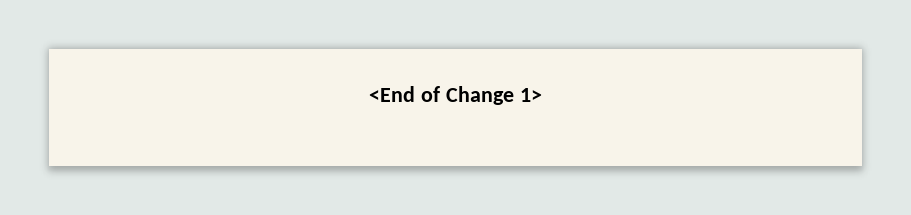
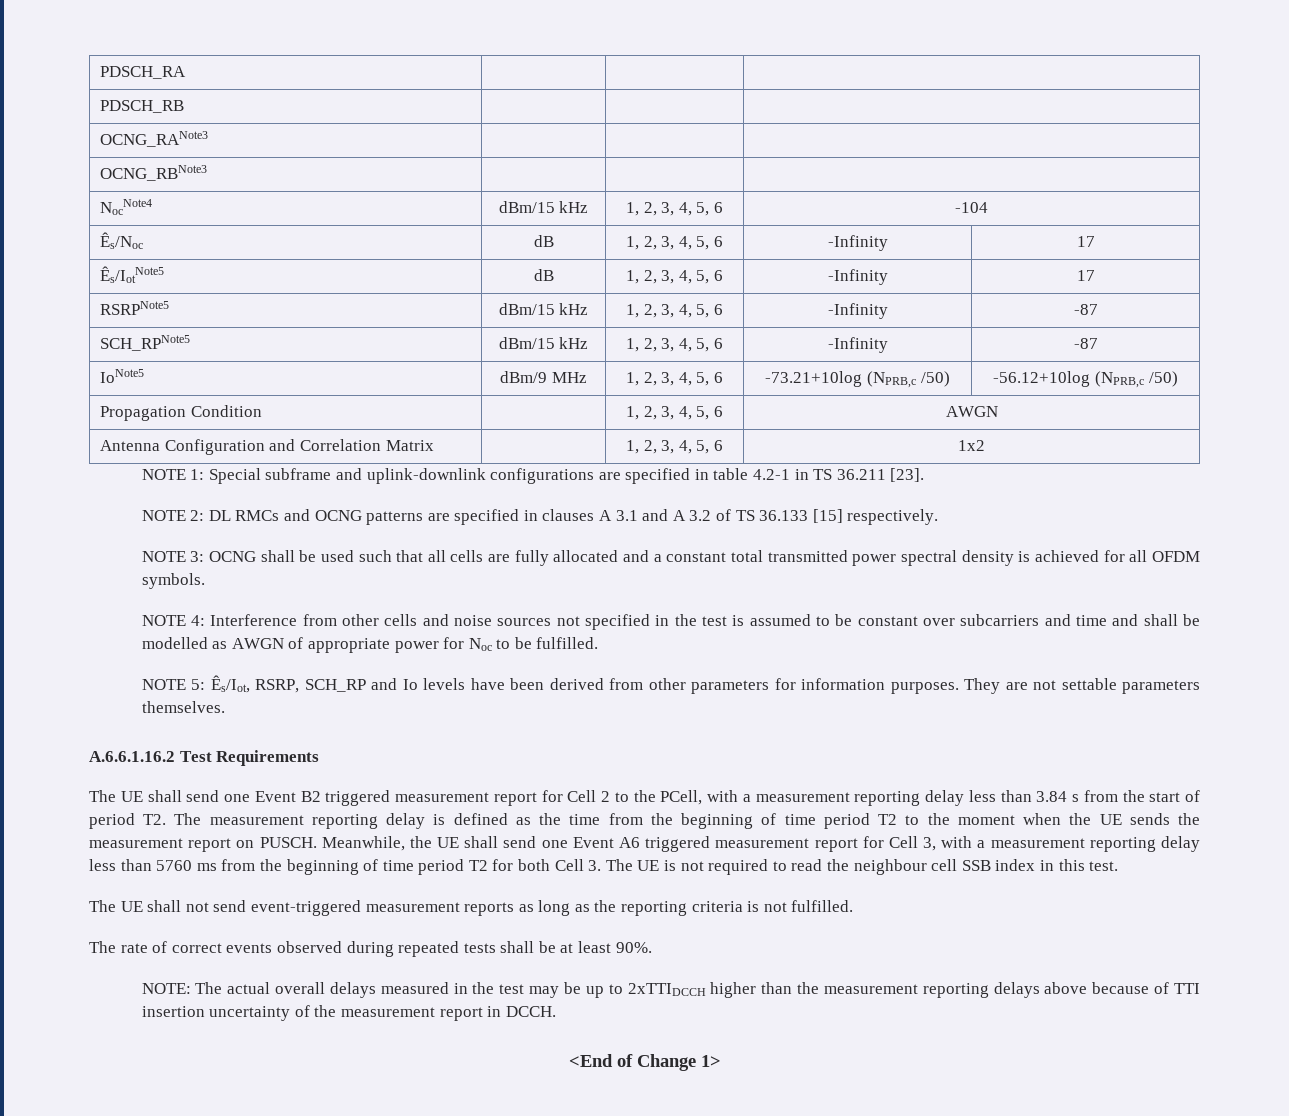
+ PDSCH_RA | | |
+ PDSCH_RB | | |
+ OCNG_RANote3 | | |
+ OCNG_RBNote3 | | |
+ NocNote4 | dBm/15 kHz | 1, 2, 3, 4, 5, 6 | -104
+ Ês/Noc | dB | 1, 2, 3, 4, 5, 6 | -Infinity | 17
+ Ês/IotNote5 | dB | 1, 2, 3, 4, 5, 6 | -Infinity | 17
+ RSRPNote5 | dBm/15 kHz | 1, 2, 3, 4, 5, 6 | -Infinity | -87
+ SCH_RPNote5 | dBm/15 kHz | 1, 2, 3, 4, 5, 6 | -Infinity | -87
+ IoNote5 | dBm/9 MHz | 1, 2, 3, 4, 5, 6 | -73.21+10log (NPRB,c /50) | -56.12+10log (NPRB,c /50)
+ Propagation Condition | | 1, 2, 3, 4, 5, 6 | AWGN
+ Antenna Configuration and Correlation Matrix | | 1, 2, 3, 4, 5, 6 | 1x2
+ NOTE 1: Special subframe and uplink-downlink configurations are specified in table 4.2-1 in TS 36.211 [23].
+ NOTE 2: DL RMCs and OCNG patterns are specified in clauses A 3.1 and A 3.2 of TS 36.133 [15] respectively.
+ NOTE 3: OCNG shall be used such that all cells are fully allocated and a constant total transmitted power spectral density is achieved for all OFDM symbols.
+ NOTE 4: Interference from other cells and noise sources not specified in the test is assumed to be constant over subcarriers and time and shall be modelled as AWGN of appropriate power for Noc to be fulfilled.
+ NOTE 5: Ês/Iot, RSRP, SCH_RP and Io levels have been derived from other parameters for information purposes. They are not settable parameters themselves.
+ A.6.6.1.16.2 Test Requirements
+ The UE shall send one Event B2 triggered measurement report for Cell 2 to the PCell, with a measurement reporting delay less than 3.84 s from the start of period T2. The measurement reporting delay is defined as the time from the beginning of time period T2 to the moment when the UE sends the measurement report on PUSCH. Meanwhile, the UE shall send one Event A6 triggered measurement report for Cell 3, with a measurement reporting delay less than 5760 ms from the beginning of time period T2 for both Cell 3. The UE is not required to read the neighbour cell SSB index in this test.
+ The UE shall not send event-triggered measurement reports as long as the reporting criteria is not fulfilled.
+ The rate of correct events observed during repeated tests shall be at least 90%.
+ NOTE: The actual overall delays measured in the test may be up to 2xTTIDCCH higher than the measurement reporting delays above because of TTI insertion uncertainty of the measurement report in DCCH.

